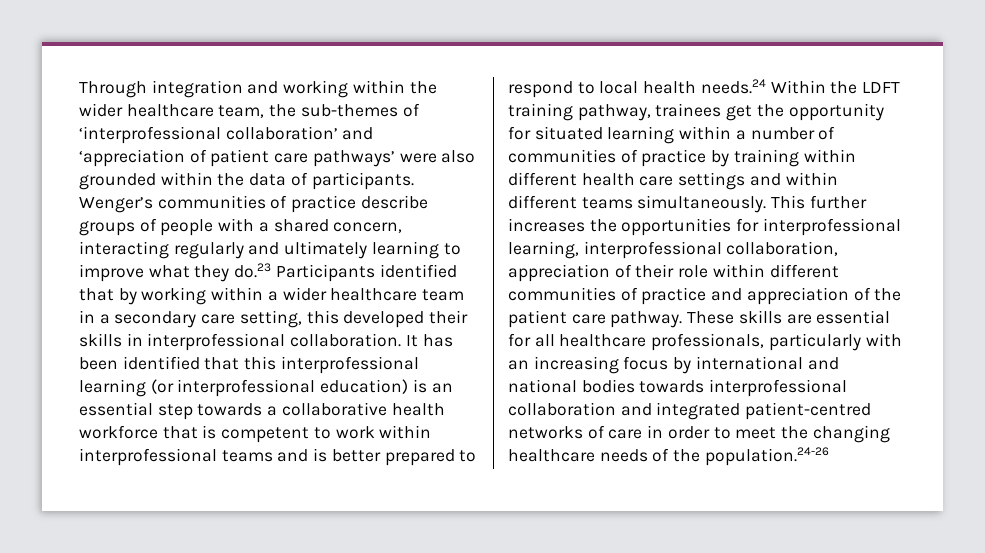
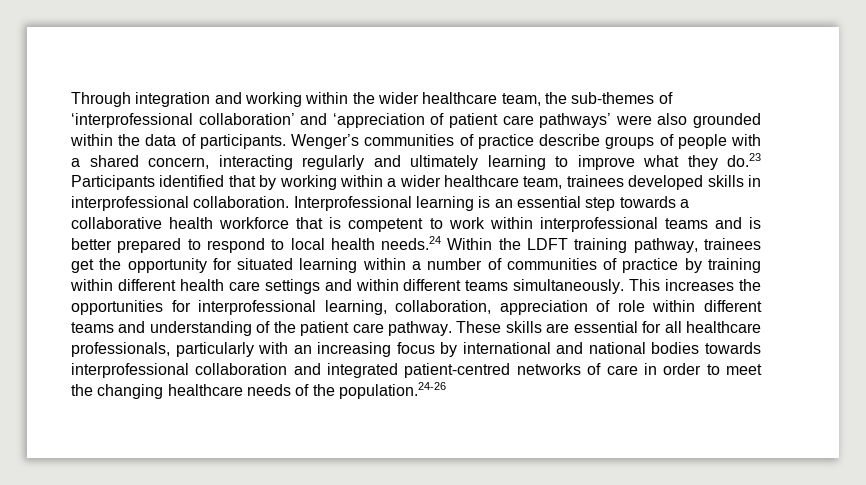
- Wenger’s communities of practice describe groups of people with a shared concern, interacting regularly and ultimately learning to improve what they do.23 Participants identified that by working within a wider healthcare team in a secondary care setting, this developed their skills in interprofessional collaboration. It has been identified that this interprofessional learning (or interprofessional education) is an essential step towards a collaborative health workforce that is competent to work within interprofessional teams and is better prepared to respond to local health needs.24 Within the LDFT training pathway, trainees get the opportunity for situated learning within a number of communities of practice by training within different health care settings and within different teams simultaneously.
+ Wenger’s communities of practice describe groups of people with a shared concern, interacting regularly and ultimately learning to improve what they do.23 Participants identified that by working within a wider healthcare team, trainees developed skills in interprofessional collaboration. Interprofessional learning is an essential step towards a collaborative health workforce that is competent to work within interprofessional teams and is better prepared to respond to local health needs.24 Within the LDFT training pathway, trainees get the opportunity for situated learning within a number of communities of practice by training within different health care settings and within different teams simultaneously.
- This further increases the opportunities for interprofessional learning, interprofessional collaboration, appreciation of their role within different communities of practice and appreciation of the patient care pathway.
+ This increases the opportunities for interprofessional learning, collaboration, appreciation of role within different teams and understanding of the patient care pathway.

